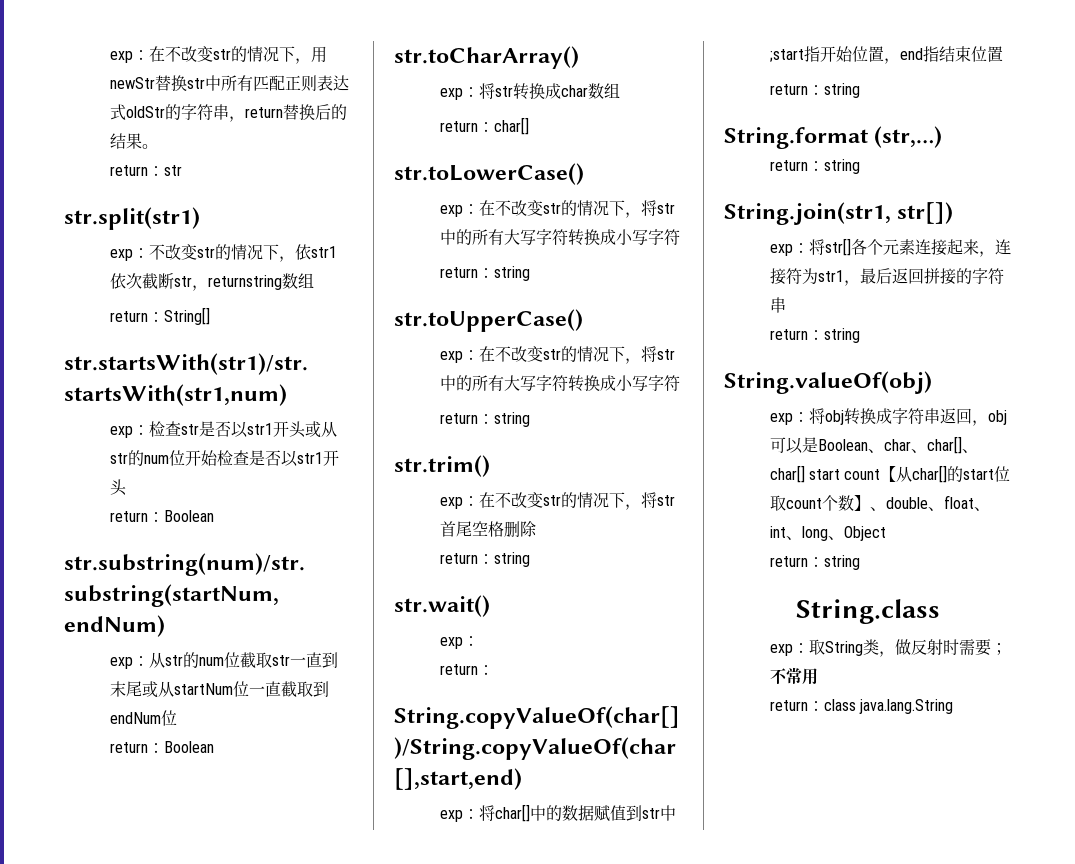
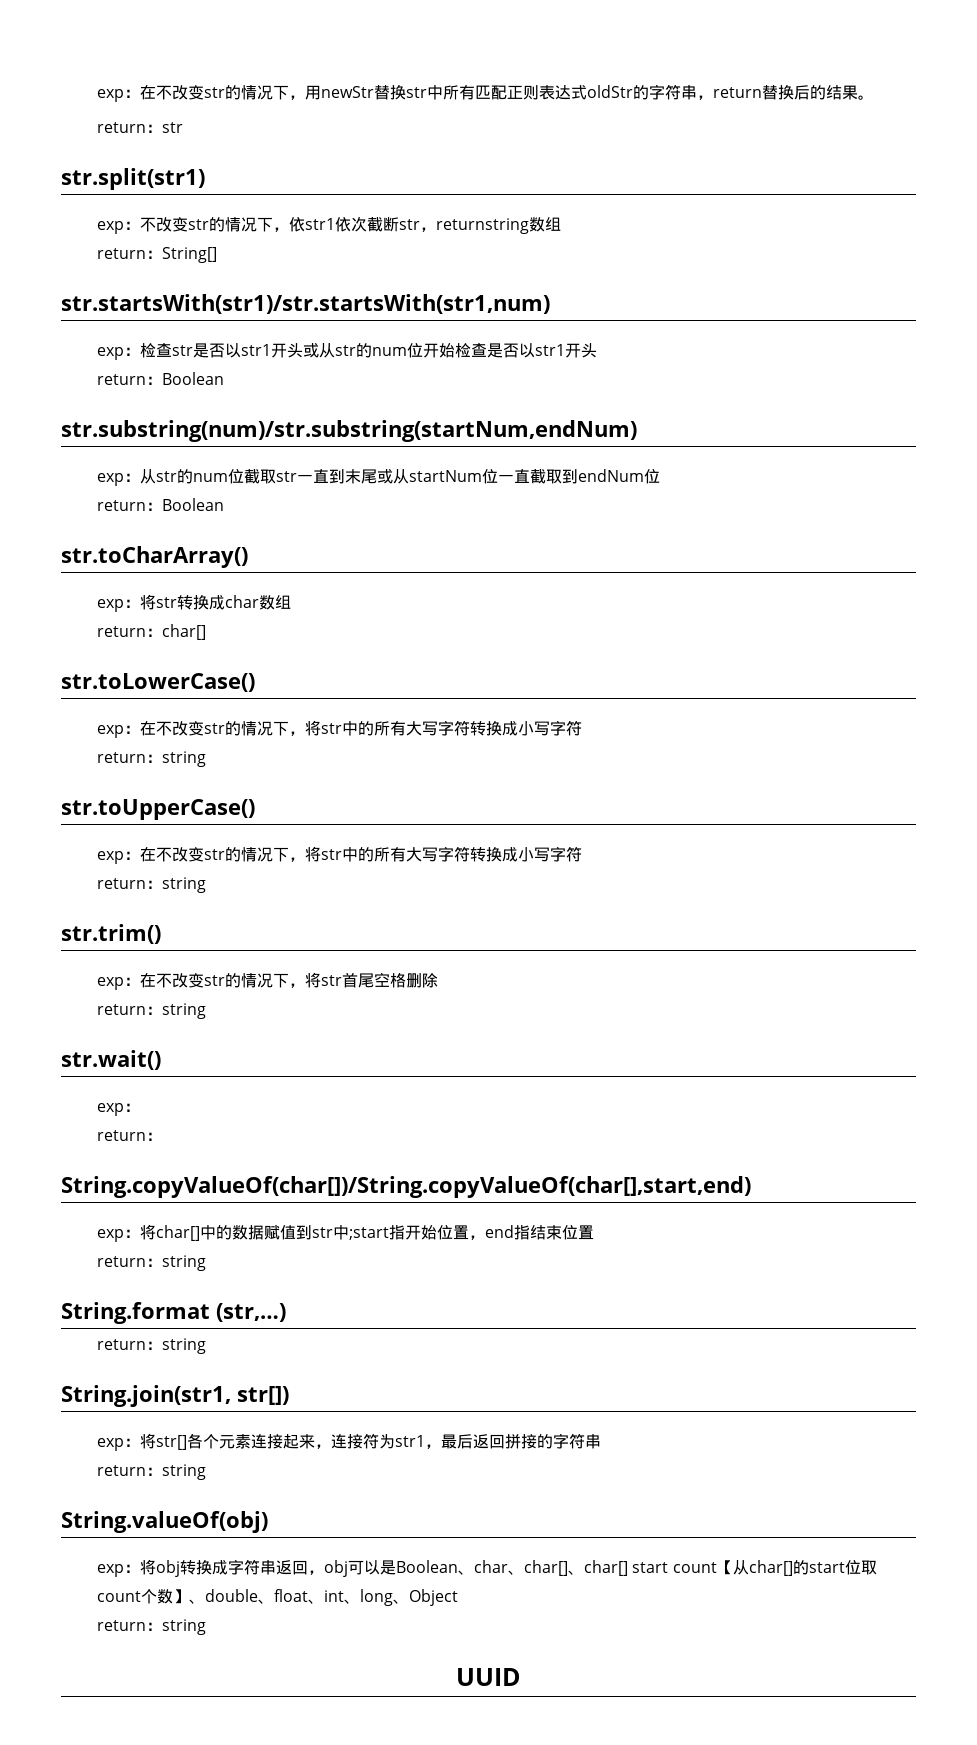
- String.class
- exp：取String类，做反射时需要；不常用
- return：class java.lang.String
+ UUID

